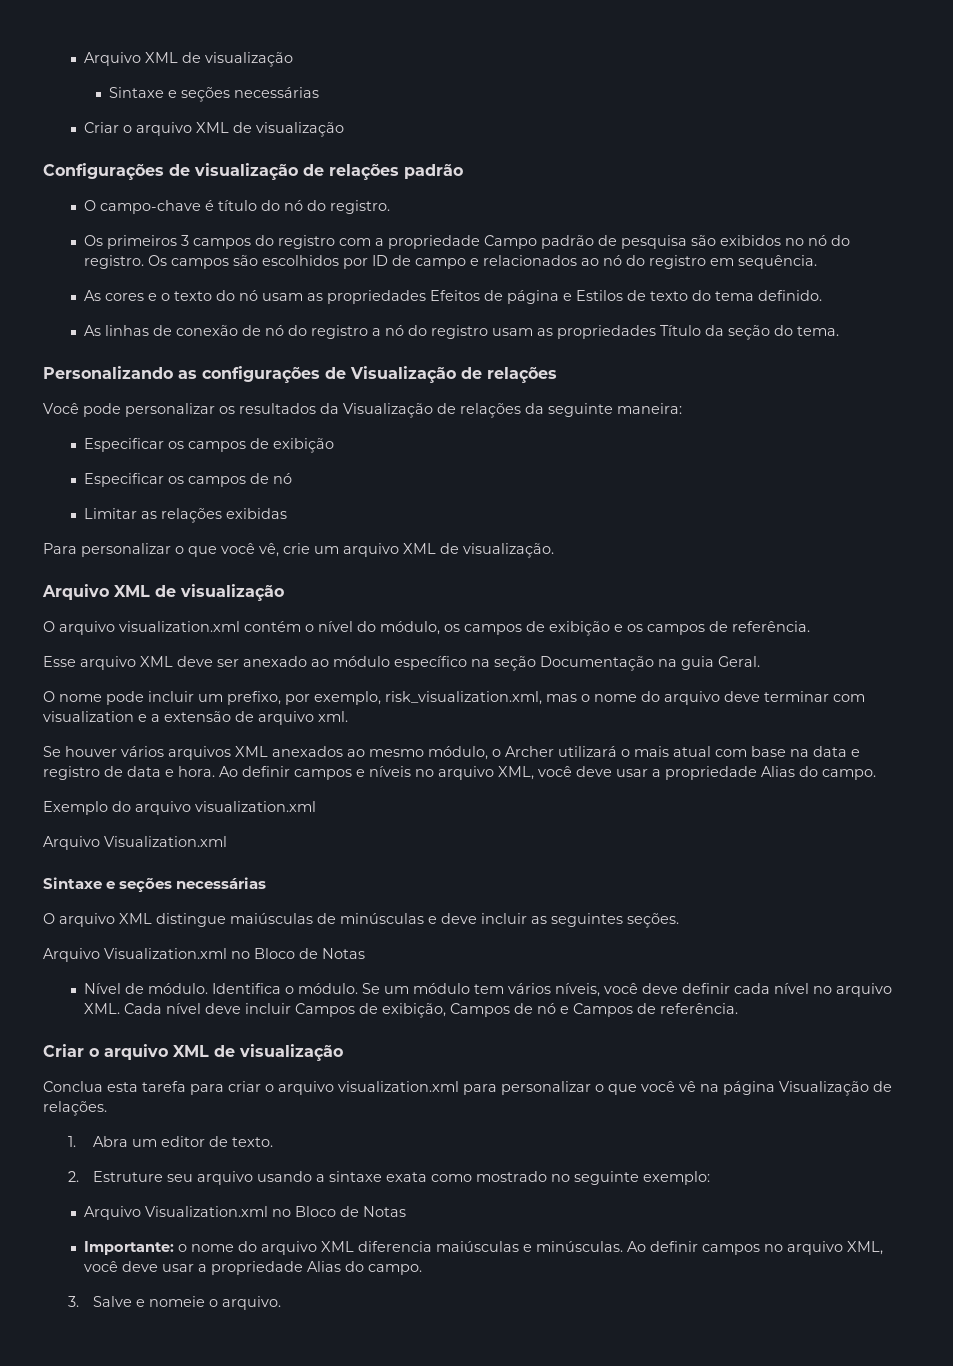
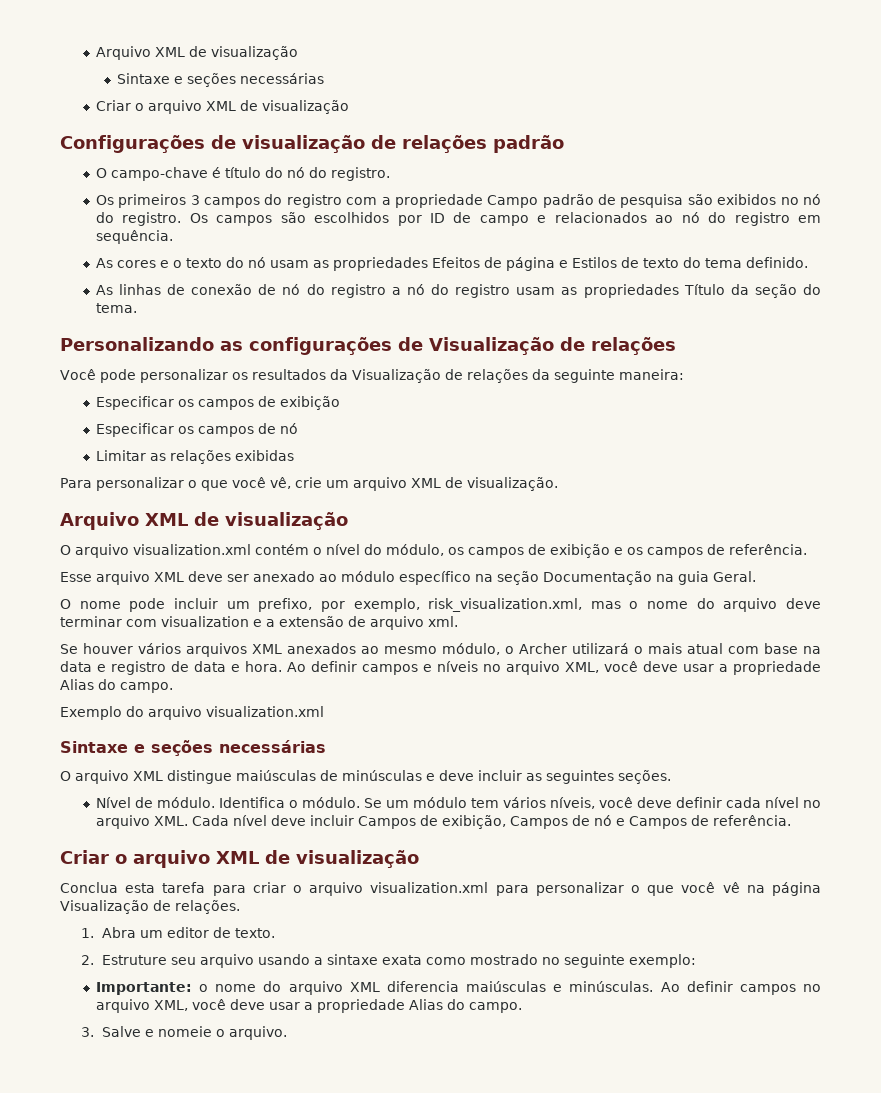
  Exemplo do arquivo visualization.xml
- Arquivo Visualization.xml
  O arquivo XML distingue maiúsculas de minúsculas e deve incluir as seguintes seções.
- Arquivo Visualization.xml no Bloco de Notas
  2. Estruture seu arquivo usando a sintaxe exata como mostrado no seguinte exemplo:
- Arquivo Visualization.xml no Bloco de Notas

